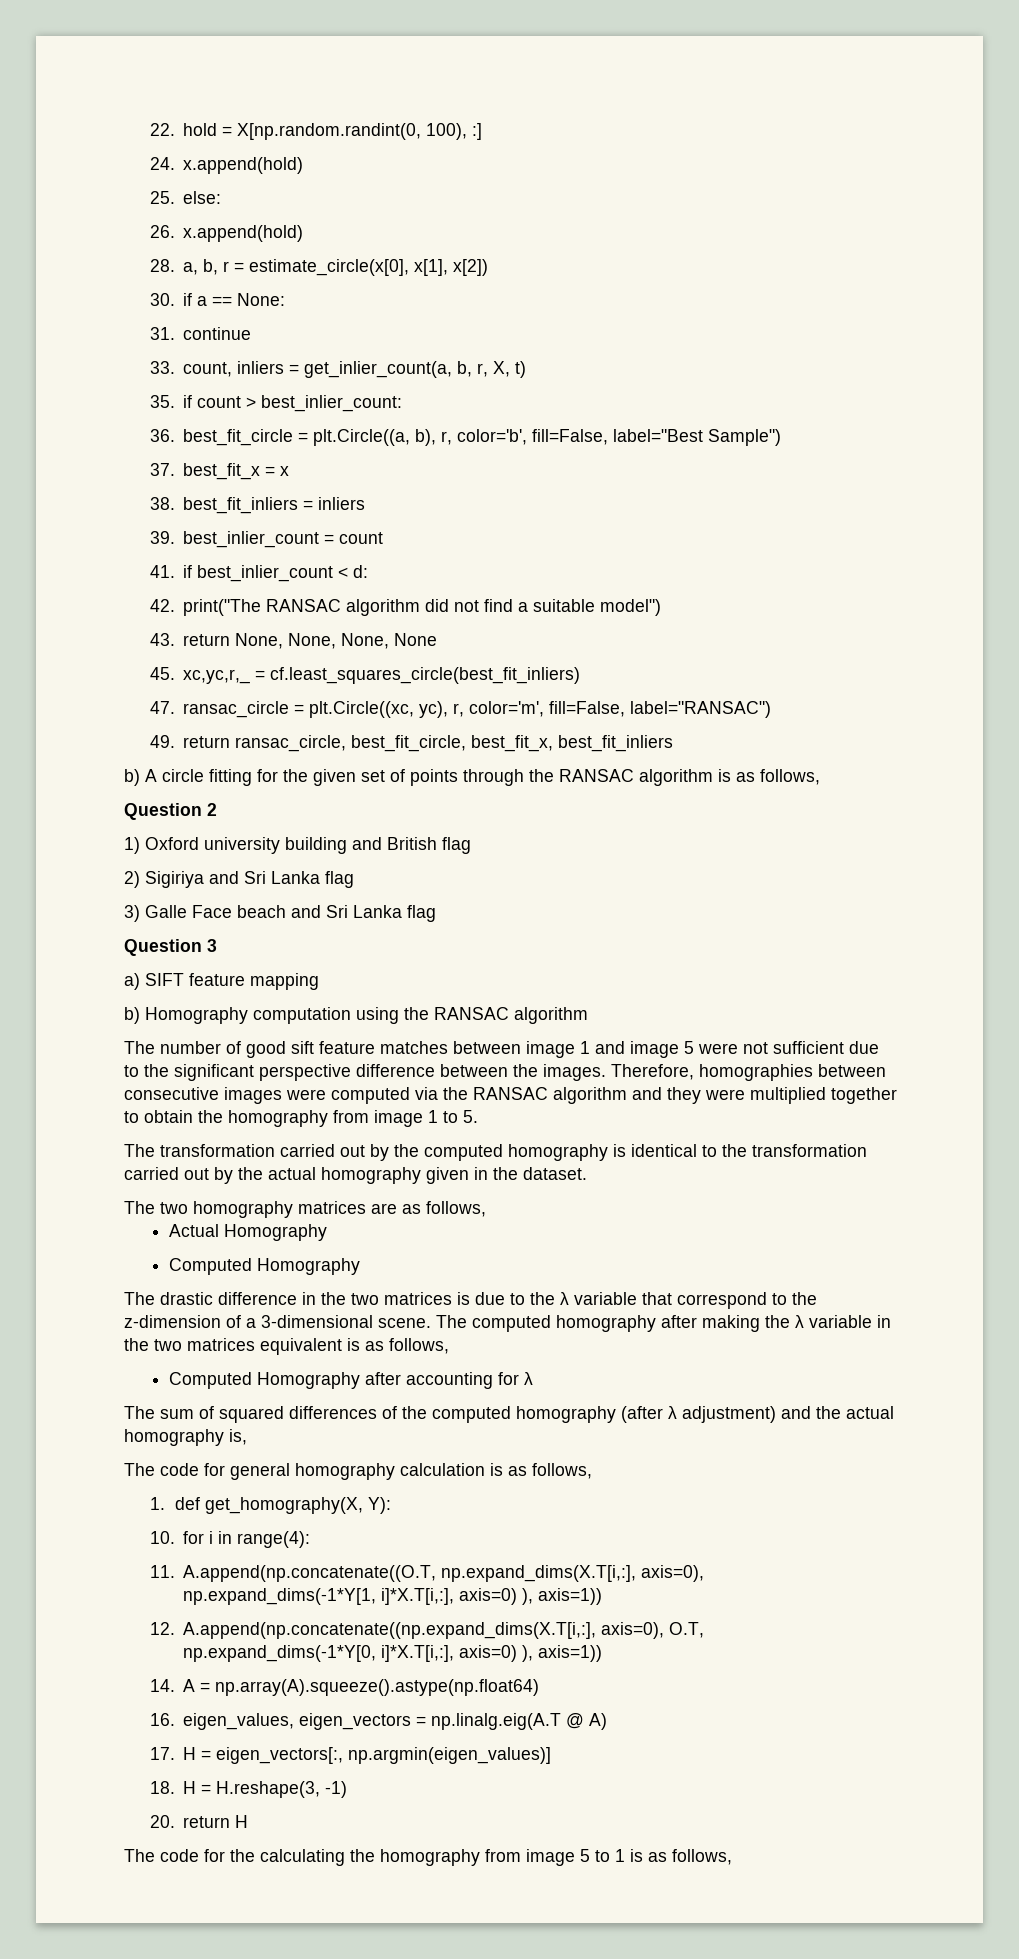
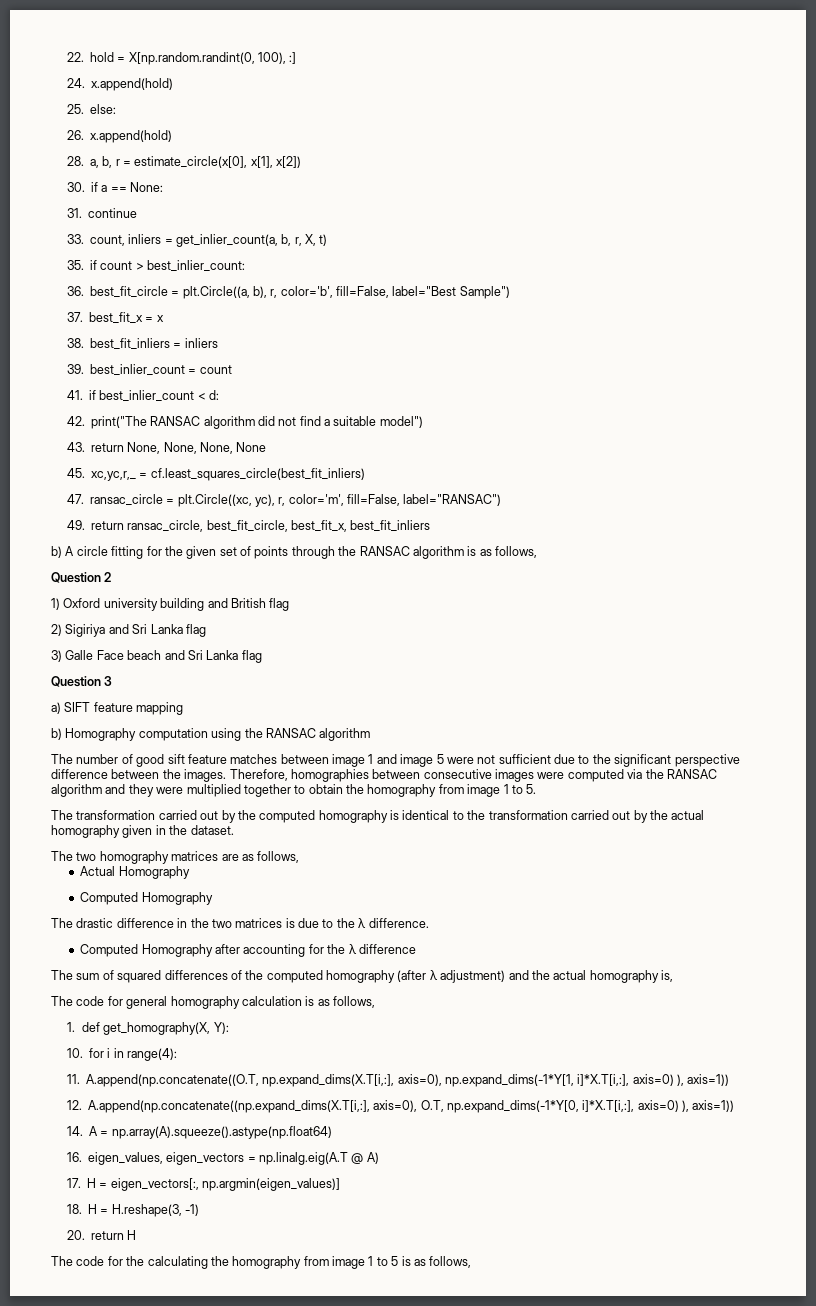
- The drastic difference in the two matrices is due to the λ variable that correspond to the z-dimension of a 3-dimensional scene. The computed homography after making the λ variable in the two matrices equivalent is as follows,
+ The drastic difference in the two matrices is due to the λ difference.
- Computed Homography after accounting for λ
+ Computed Homography after accounting for the λ difference
- The code for the calculating the homography from image 5 to 1 is as follows,
+ The code for the calculating the homography from image 1 to 5 is as follows,

